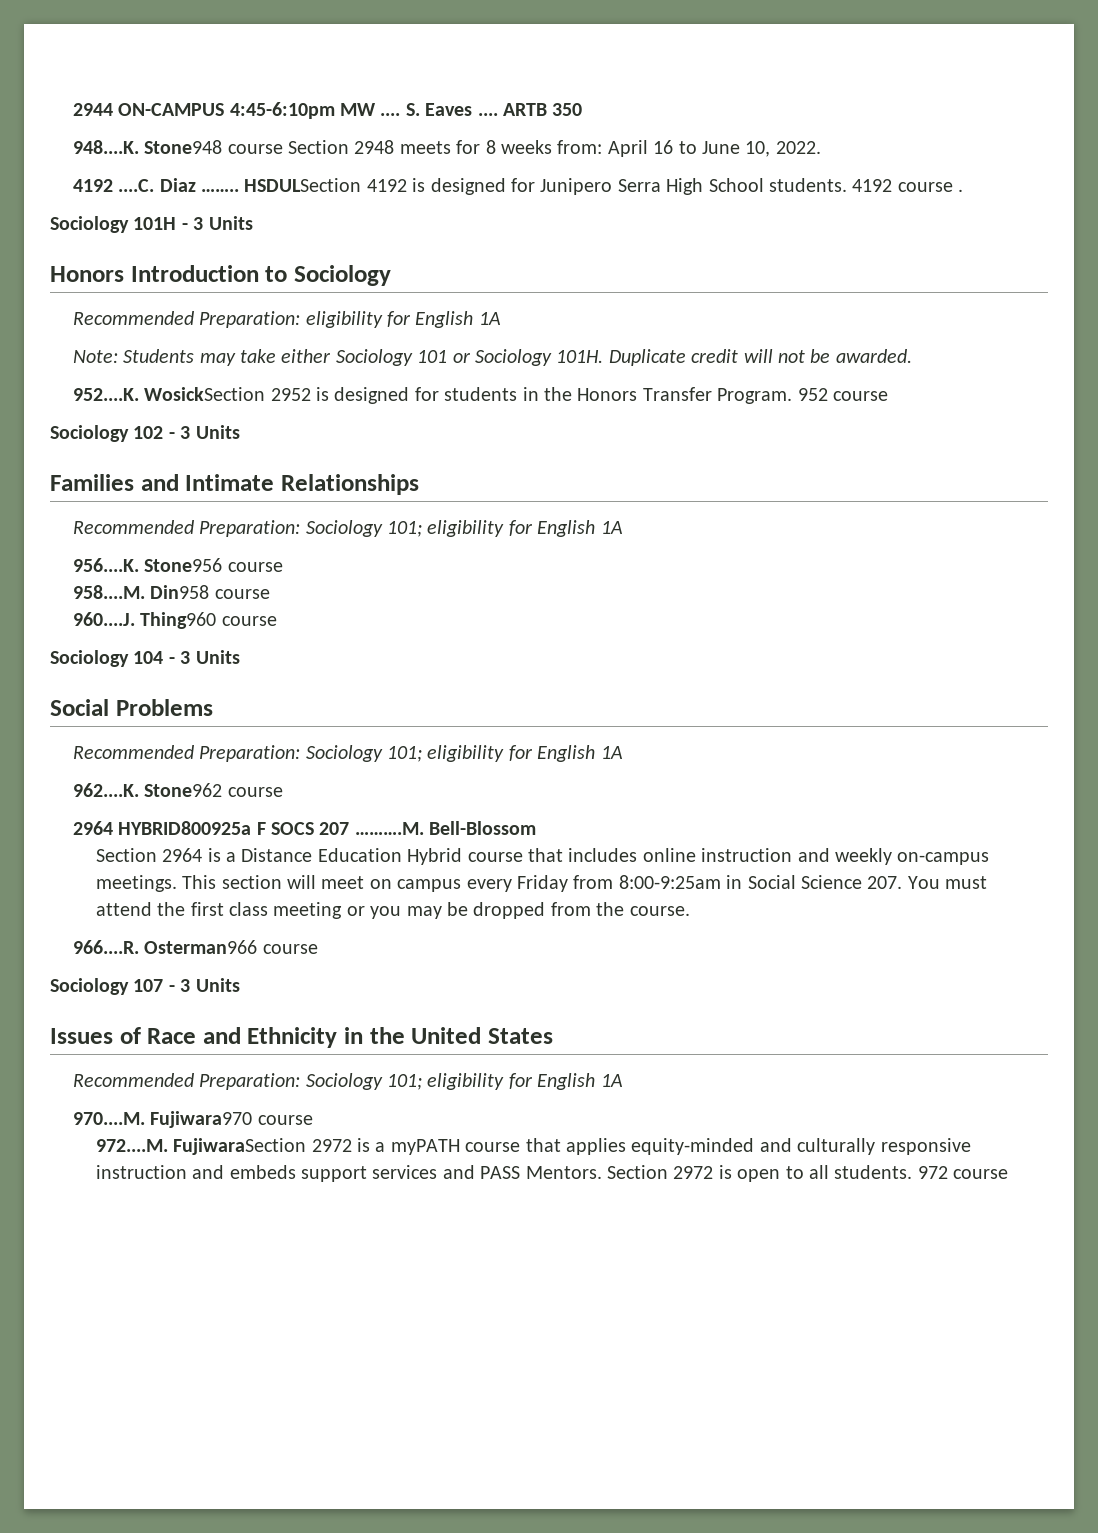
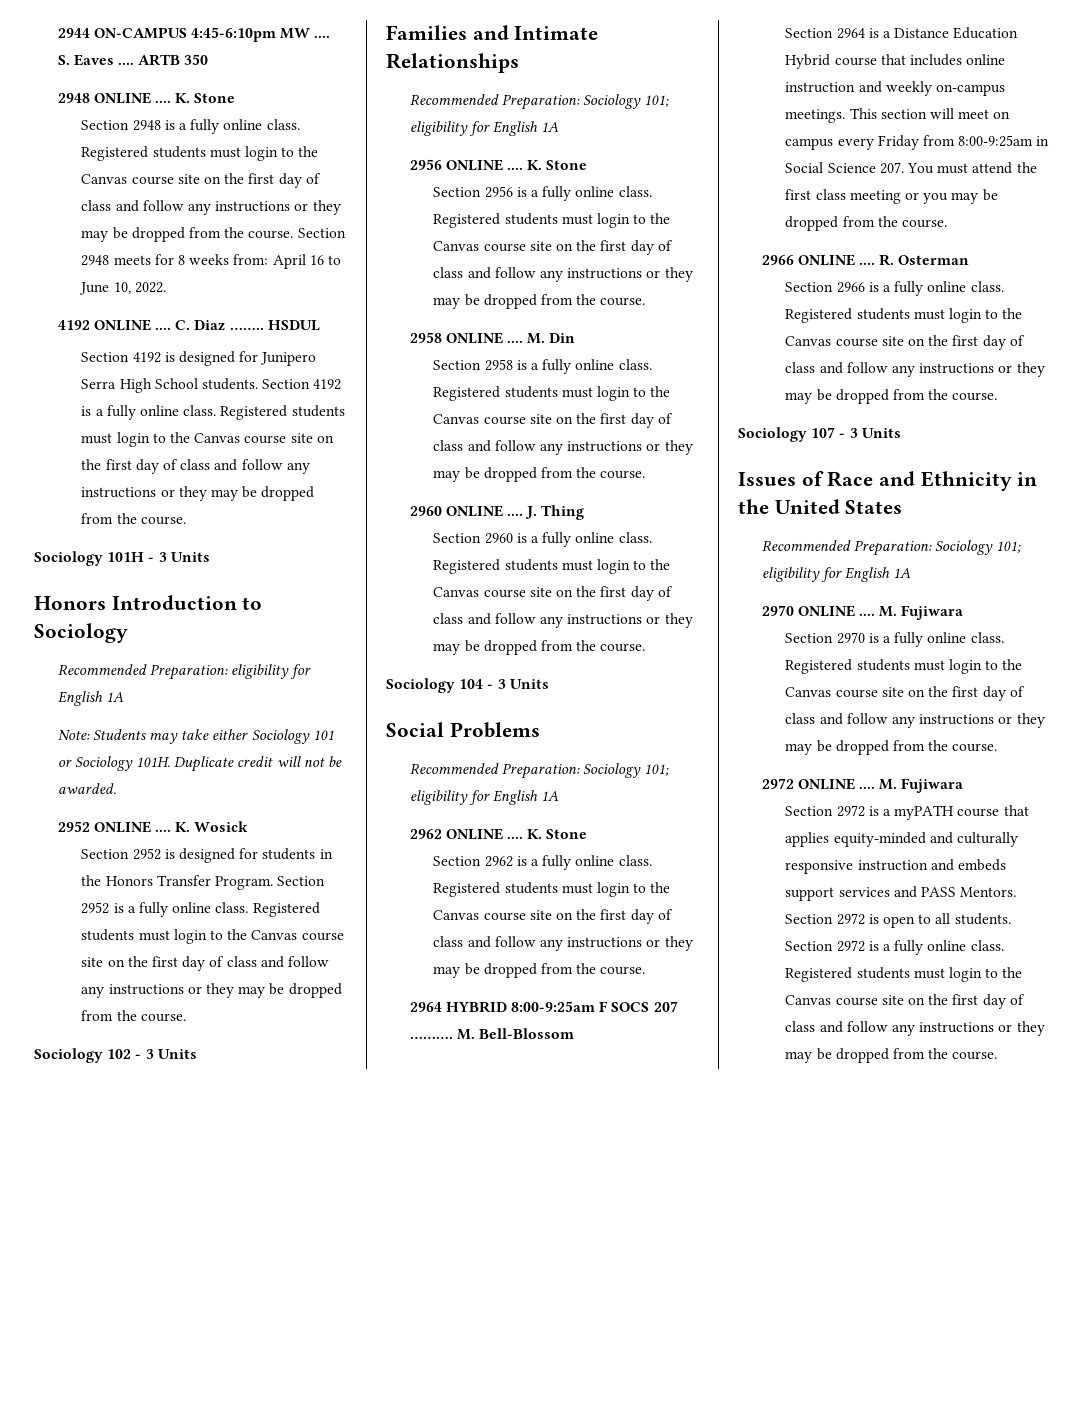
- 948....K. Stone948 course Section 2948 meets for 8 weeks from: April 16 to June 10, 2022.
+ 2948 ONLINE .... K. Stone
+ Section 2948 is a fully online class. Registered students must login to the Canvas course site on the first day of class and follow any instructions or they may be dropped from the course. Section 2948 meets for 8 weeks from: April 16 to June 10, 2022.
- 4192 ....C. Diaz …….. HSDULSection 4192 is designed for Junipero Serra High School students.
+ 4192 ONLINE .... C. Diaz …….. HSDUL
+ Section 4192 is designed for Junipero Serra High School students.
- 4192 course .
+ Section 4192 is a fully online class. Registered students must login to the Canvas course site on the first day of class and follow any instructions or they may be dropped from the course.
- 952....K. WosickSection 2952 is designed for students in the Honors Transfer Program.
+ 2952 ONLINE .... K. Wosick
+ Section 2952 is designed for students in the Honors Transfer Program.
- 952 course
+ Section 2952 is a fully online class. Registered students must login to the Canvas course site on the first day of class and follow any instructions or they may be dropped from the course.
- 956....K. Stone956 course
- 958....M. Din958 course
- 960....J. Thing960 course
+ 2956 ONLINE .... K. Stone
+ Section 2956 is a fully online class. Registered students must login to the Canvas course site on the first day of class and follow any instructions or they may be dropped from the course.
+ 2958 ONLINE .... M. Din
+ Section 2958 is a fully online class. Registered students must login to the Canvas course site on the first day of class and follow any instructions or they may be dropped from the course.
+ 2960 ONLINE .... J. Thing
+ Section 2960 is a fully online class. Registered students must login to the Canvas course site on the first day of class and follow any instructions or they may be dropped from the course.
- 962....K. Stone962 course
- 2964 HYBRID800925a F SOCS 207 ……….M. Bell-Blossom
+ 2962 ONLINE .... K. Stone
+ Section 2962 is a fully online class. Registered students must login to the Canvas course site on the first day of class and follow any instructions or they may be dropped from the course.
+ 2964 HYBRID 8:00-9:25am F SOCS 207 ………. M. Bell-Blossom
- 966....R. Osterman966 course
+ 2966 ONLINE .... R. Osterman
+ Section 2966 is a fully online class. Registered students must login to the Canvas course site on the first day of class and follow any instructions or they may be dropped from the course.
- 970....M. Fujiwara970 course
- 972....M. FujiwaraSection 2972 is a myPATH course that applies equity-minded and culturally responsive instruction and embeds support services and PASS Mentors.
+ 2970 ONLINE .... M. Fujiwara
+ Section 2970 is a fully online class. Registered students must login to the Canvas course site on the first day of class and follow any instructions or they may be dropped from the course.
+ 2972 ONLINE .... M. Fujiwara
+ Section 2972 is a myPATH course that applies equity-minded and culturally responsive instruction and embeds support services and PASS Mentors.
- 972 course
+ Section 2972 is a fully online class. Registered students must login to the Canvas course site on the first day of class and follow any instructions or they may be dropped from the course.

